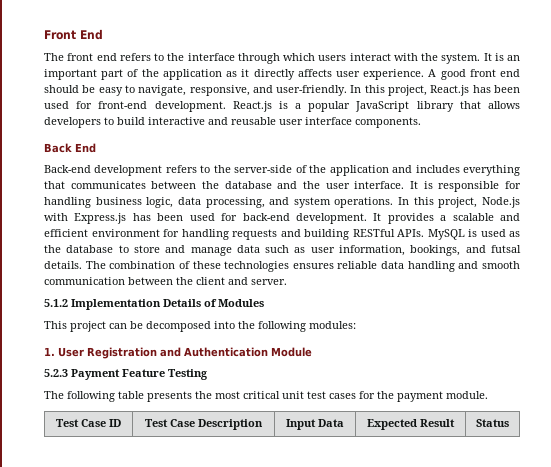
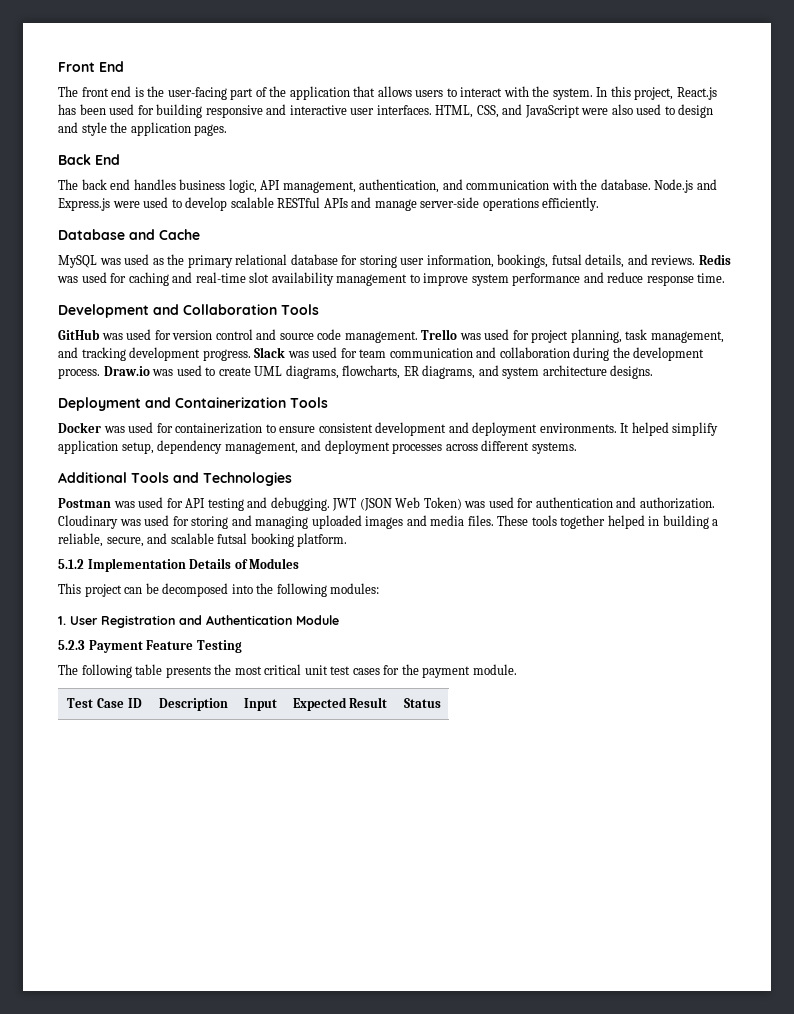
- The front end refers to the interface through which users interact with the system. It is an important part of the application as it directly affects user experience. A good front end should be easy to navigate, responsive, and user-friendly.
+ The front end is the user-facing part of the application that allows users to interact with the system.
- In this project, React.js has been used for front-end development. React.js is a popular JavaScript library that allows developers to build interactive and reusable user interface components.
+ In this project, React.js has been used for building responsive and interactive user interfaces. HTML, CSS, and JavaScript were also used to design and style the application pages.
  Back End
- Back-end development refers to the server-side of the application and includes everything that communicates between the database and the user interface. It is responsible for handling business logic, data processing, and system operations. In this project, Node.js with Express.js has been used for back-end development. It provides a scalable and efficient environment for handling requests and building RESTful APIs. MySQL is used as the database to store and manage data such as user information, bookings, and futsal details. The combination of these technologies ensures reliable data handling and smooth communication between the client and server.
+ The back end handles business logic, API management, authentication, and communication with the database. Node.js and Express.js were used to develop scalable RESTful APIs and manage server-side operations efficiently.
+ Database and Cache
+ MySQL was used as the primary relational database for storing user information, bookings, futsal details, and reviews. Redis was used for caching and real-time slot availability management to improve system performance and reduce response time.
+ Development and Collaboration Tools
+ GitHub was used for version control and source code management. Trello was used for project planning, task management, and tracking development progress. Slack was used for team communication and collaboration during the development process. Draw.io was used to create UML diagrams, flowcharts, ER diagrams, and system architecture designs.
+ Deployment and Containerization Tools
+ Docker was used for containerization to ensure consistent development and deployment environments. It helped simplify application setup, dependency management, and deployment processes across different systems.
+ Additional Tools and Technologies
+ Postman was used for API testing and debugging. JWT (JSON Web Token) was used for authentication and authorization. Cloudinary was used for storing and managing uploaded images and media files. These tools together helped in building a reliable, secure, and scalable futsal booking platform.
- Test Case ID | Test Case Description | Input Data | Expected Result | Status
+ Test Case ID | Description | Input | Expected Result | Status

